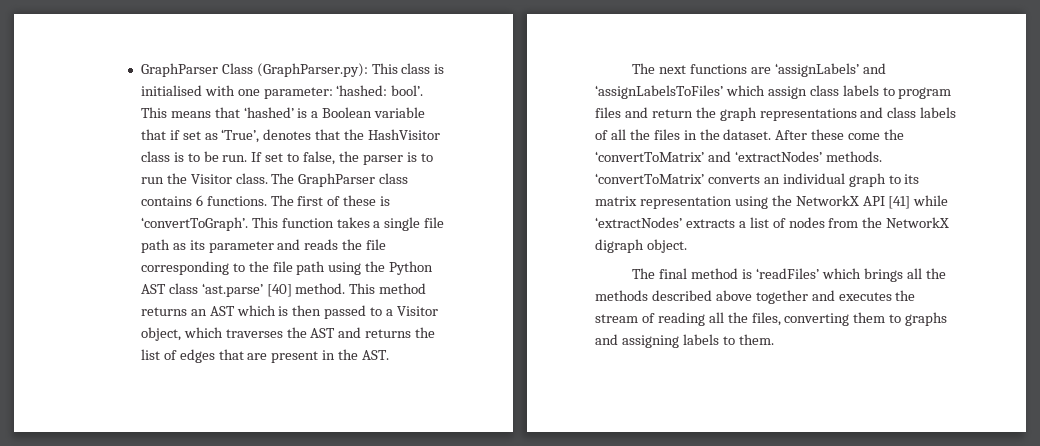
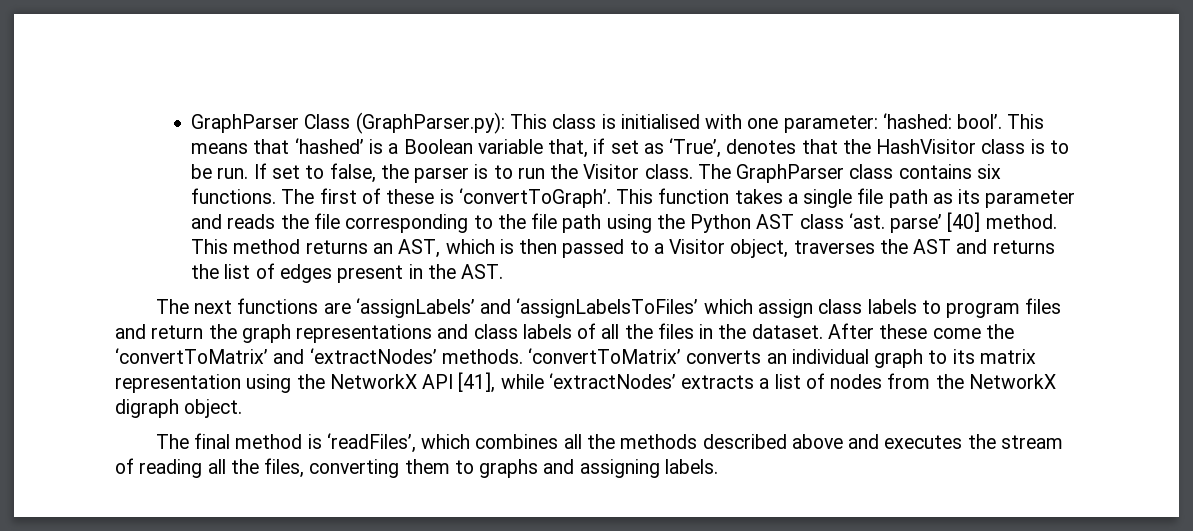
- This means that ‘hashed’ is a Boolean variable that if set as ‘True’, denotes that the HashVisitor class is to be run.
+ This means that ‘hashed’ is a Boolean variable that, if set as ‘True’, denotes that the HashVisitor class is to be run.
- The GraphParser class contains 6 functions.
+ The GraphParser class contains six functions.
- This function takes a single file path as its parameter and reads the file corresponding to the file path using the Python AST class ‘ast.parse’ [40] method.
+ This function takes a single file path as its parameter and reads the file corresponding to the file path using the Python AST class ‘ast. parse’ [40] method.
- This method returns an AST which is then passed to a Visitor object, which traverses the AST and returns the list of edges that are present in the AST.
+ This method returns an AST, which is then passed to a Visitor object, traverses the AST and returns the list of edges present in the AST.
- ‘convertToMatrix’ converts an individual graph to its matrix representation using the NetworkX API [41] while ‘extractNodes’ extracts a list of nodes from the NetworkX digraph object.
+ ‘convertToMatrix’ converts an individual graph to its matrix representation using the NetworkX API [41], while ‘extractNodes’ extracts a list of nodes from the NetworkX digraph object.
- The final method is ‘readFiles’ which brings all the methods described above together and executes the stream of reading all the files, converting them to graphs and assigning labels to them.
+ The final method is ‘readFiles’, which combines all the methods described above and executes the stream of reading all the files, converting them to graphs and assigning labels.

